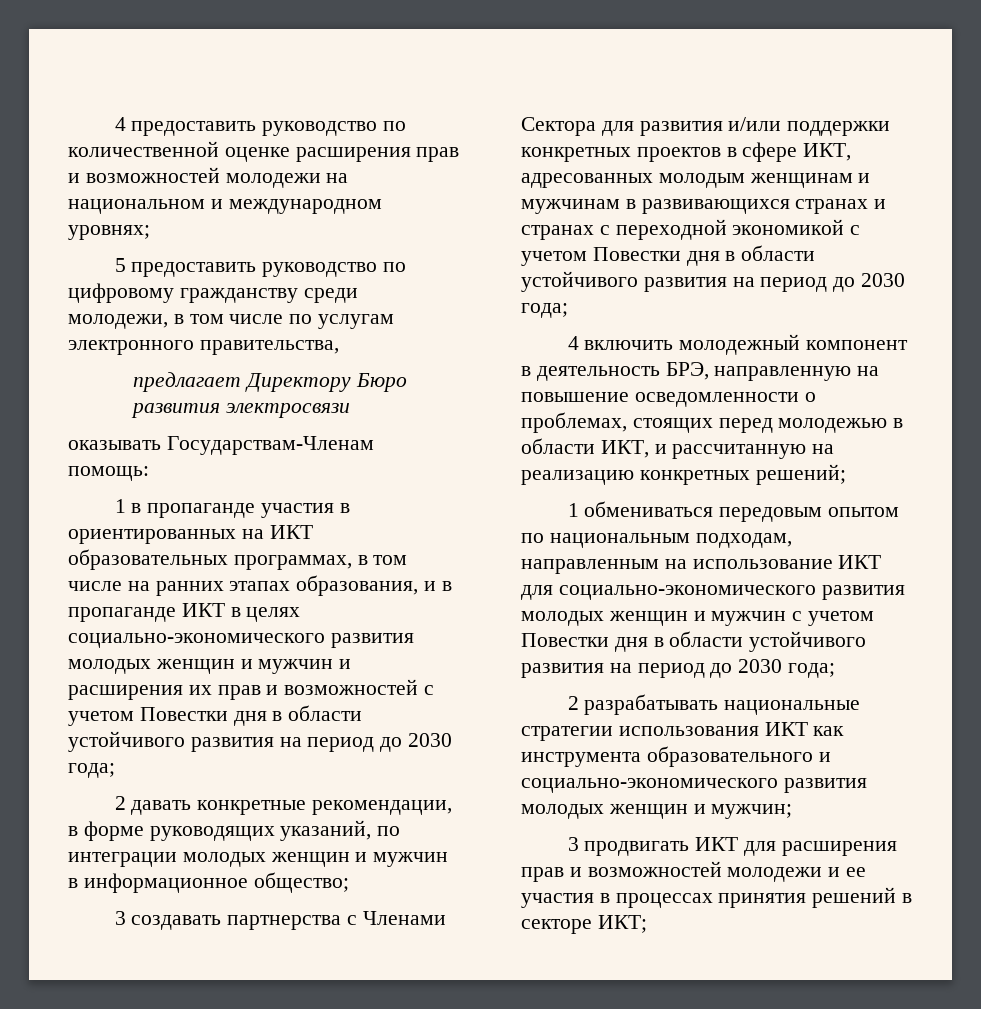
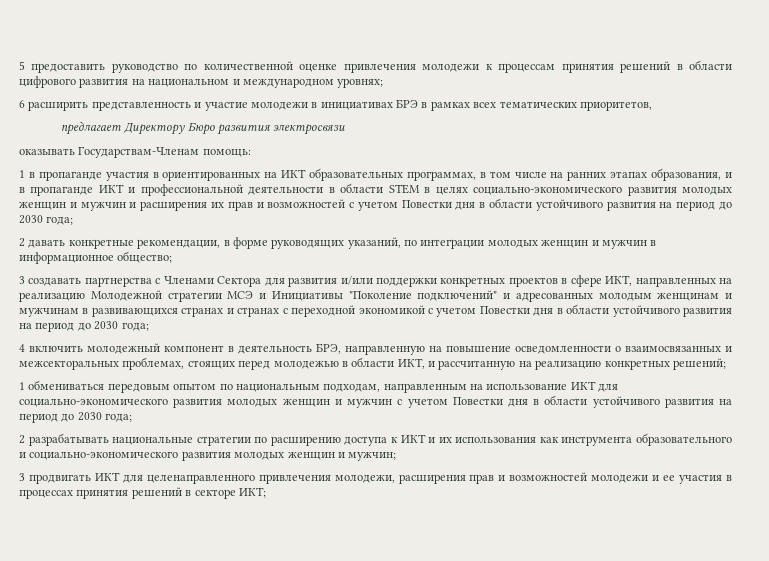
- 4 предоставить руководство по количественной оценке расширения прав и возможностей молодежи на национальном и международном уровнях;
+ 5 предоставить руководство по количественной оценке привлечения молодежи к процессам принятия решений в области цифрового развития на национальном и международном уровнях;
- 5 предоставить руководство по цифровому гражданству среди молодежи, в том числе по услугам электронного правительства,
+ 6 расширить представленность и участие молодежи в инициативах БРЭ в рамках всех тематических приоритетов,
- 1 в пропаганде участия в ориентированных на ИКТ образовательных программах, в том числе на ранних этапах образования, и в пропаганде ИКТ в целях социально-экономического развития молодых женщин и мужчин и расширения их прав и возможностей с учетом Повестки дня в области устойчивого развития на период до 2030 года;
+ 1 в пропаганде участия в ориентированных на ИКТ образовательных программах, в том числе на ранних этапах образования, и в пропаганде ИКТ и профессиональной деятельности в области STEM в целях социально-экономического развития молодых женщин и мужчин и расширения их прав и возможностей с учетом Повестки дня в области устойчивого развития на период до 2030 года;
- 3 создавать партнерства с Членами Сектора для развития и/или поддержки конкретных проектов в сфере ИКТ, адресованных молодым женщинам и мужчинам в развивающихся странах и странах с переходной экономикой с учетом Повестки дня в области устойчивого развития на период до 2030 года;
+ 3 создавать партнерства с Членами Сектора для развития и/или поддержки конкретных проектов в сфере ИКТ, направленных на реализацию Молодежной стратегии МСЭ и Инициативы "Поколение подключений" и адресованных молодым женщинам и мужчинам в развивающихся странах и странах с переходной экономикой с учетом Повестки дня в области устойчивого развития на период до 2030 года;
- 4 включить молодежный компонент в деятельность БРЭ, направленную на повышение осведомленности о проблемах, стоящих перед молодежью в области ИКТ, и рассчитанную на реализацию конкретных решений;
+ 4 включить молодежный компонент в деятельность БРЭ, направленную на повышение осведомленности о взаимосвязанных и межсекторальных проблемах, стоящих перед молодежью в области ИКТ, и рассчитанную на реализацию конкретных решений;
- 2 разрабатывать национальные стратегии использования ИКТ как инструмента образовательного и социально-экономического развития молодых женщин и мужчин;
+ 2 разрабатывать национальные стратегии по расширению доступа к ИКТ и их использования как инструмента образовательного и социально-экономического развития молодых женщин и мужчин;
- 3 продвигать ИКТ для расширения прав и возможностей молодежи и ее участия в процессах принятия решений в секторе ИКТ;
+ 3 продвигать ИКТ для целенаправленного привлечения молодежи, расширения прав и возможностей молодежи и ее участия в процессах принятия решений в секторе ИКТ;

